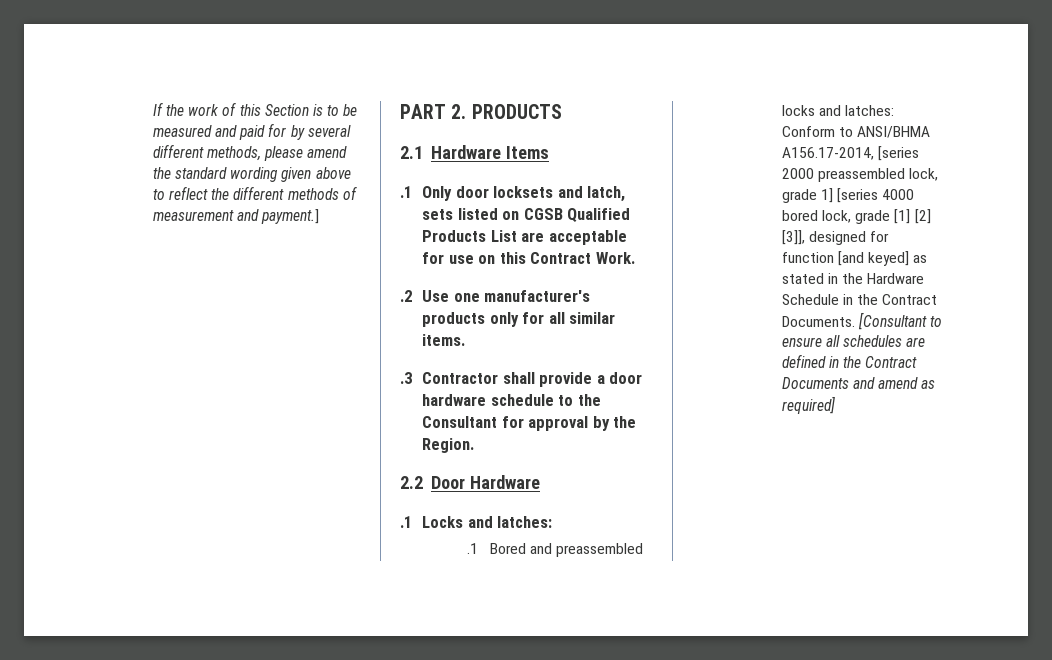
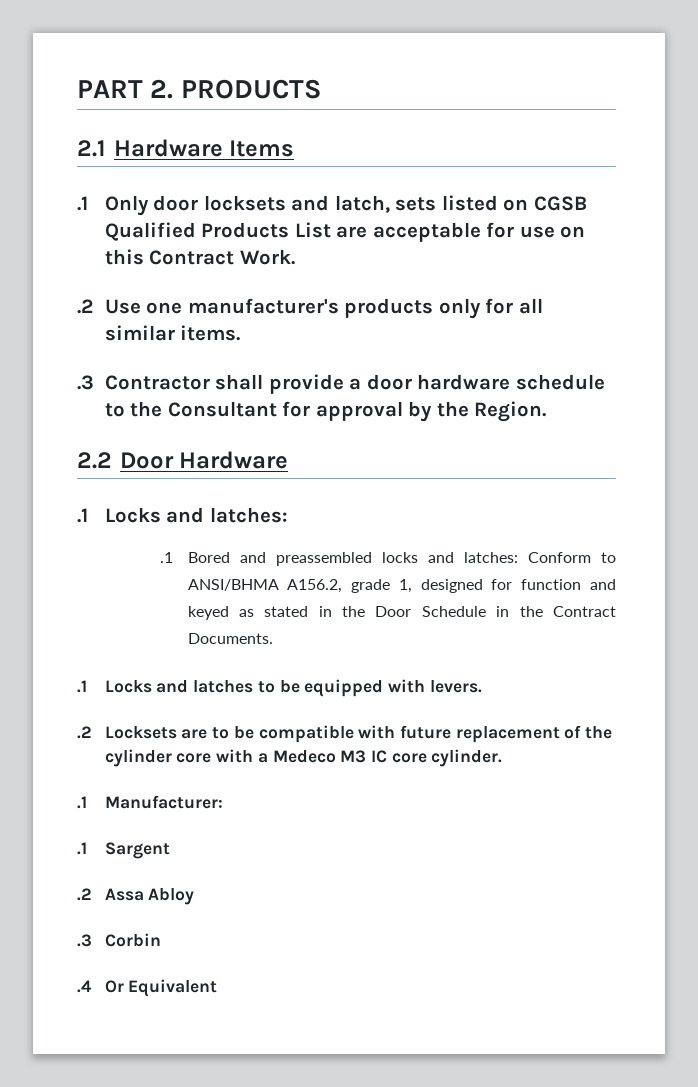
- If the work of this Section is to be measured and paid for by several different methods, please amend the standard wording given above to reflect the different methods of measurement and payment.]
- .1 Bored and preassembled locks and latches: Conform to ANSI/BHMA A156.17-2014, [series 2000 preassembled lock, grade 1] [series 4000 bored lock, grade [1] [2] [3]], designed for function [and keyed] as stated in the Hardware Schedule in the Contract Documents. [Consultant to ensure all schedules are defined in the Contract Documents and amend as required]
+ .1 Bored and preassembled locks and latches: Conform to ANSI/BHMA A156.2, grade 1, designed for function and keyed as stated in the Door Schedule in the Contract Documents.
+ .1 Locks and latches to be equipped with levers.
+ .2 Locksets are to be compatible with future replacement of the cylinder core with a Medeco M3 IC core cylinder.
+ .1 Manufacturer:
+ .1 Sargent
+ .2 Assa Abloy
+ .3 Corbin
+ .4 Or Equivalent

